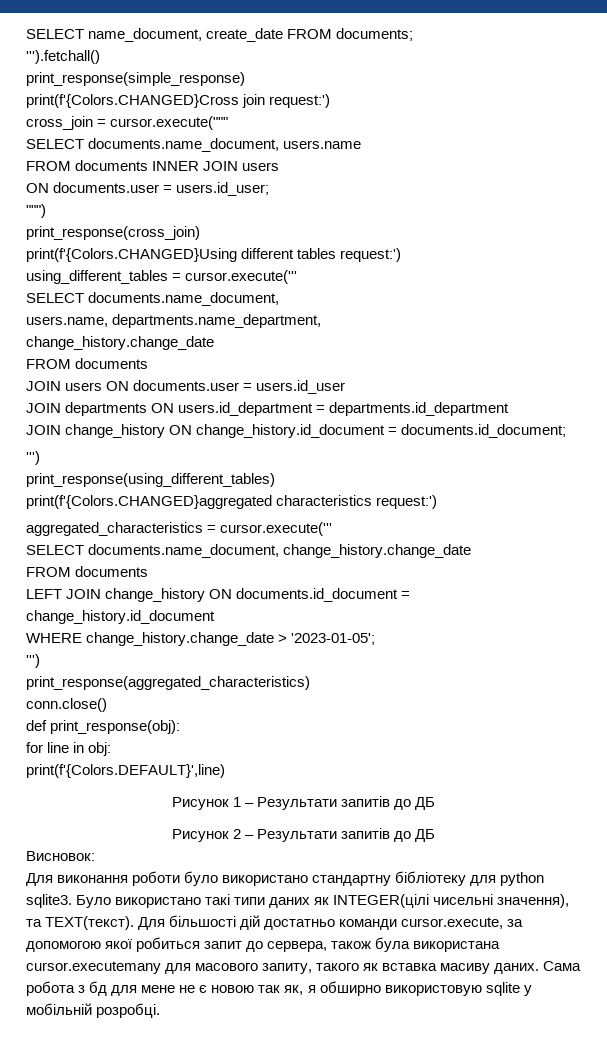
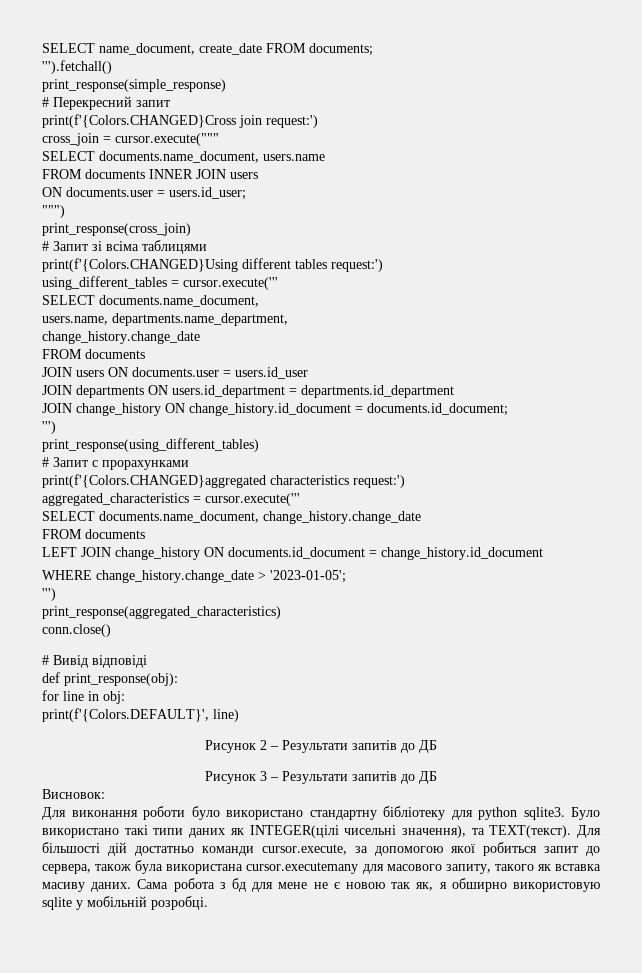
+ # Перекресний запит
+ # Запит зі всіма таблицями
+ # Запит с прорахунками
+ # Вивід відповіді
- print(f'{Colors.DEFAULT}',line)
- Рисунок 1 – Результати запитів до ДБ
+ print(f'{Colors.DEFAULT}', line)
+ Рисунок 2 – Результати запитів до ДБ
- Рисунок 2 – Результати запитів до ДБ
+ Рисунок 3 – Результати запитів до ДБ

